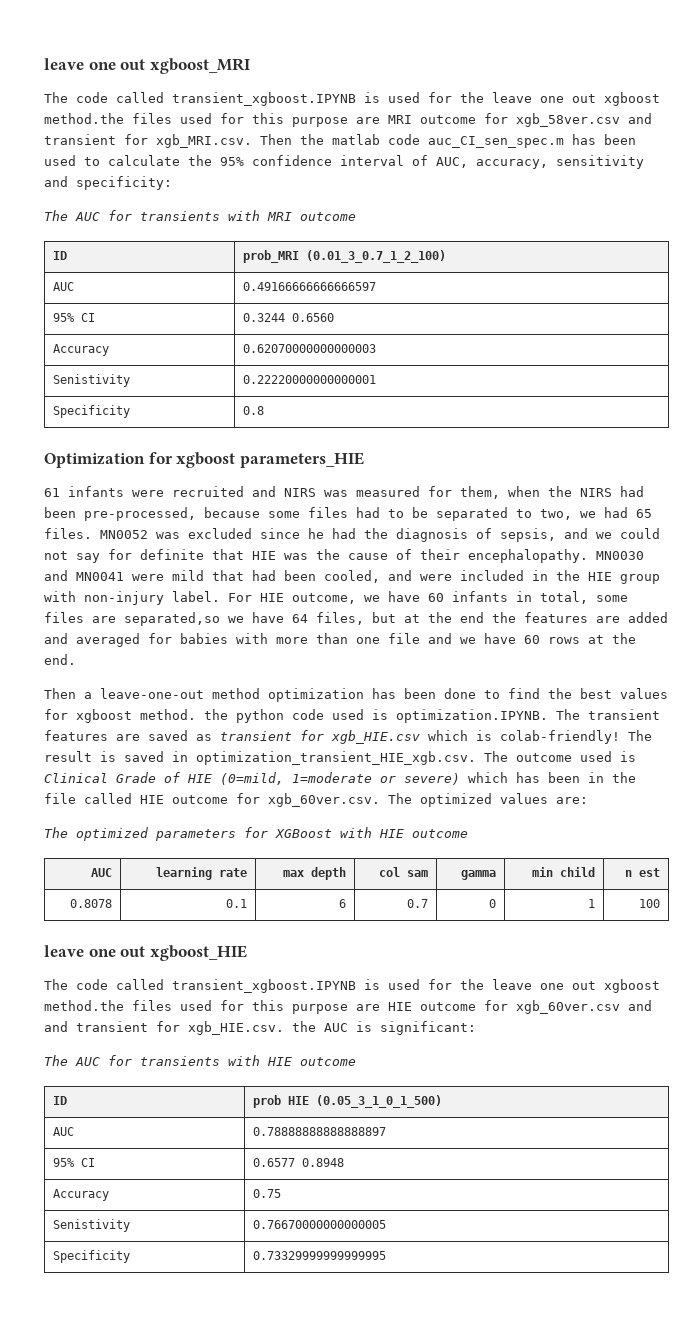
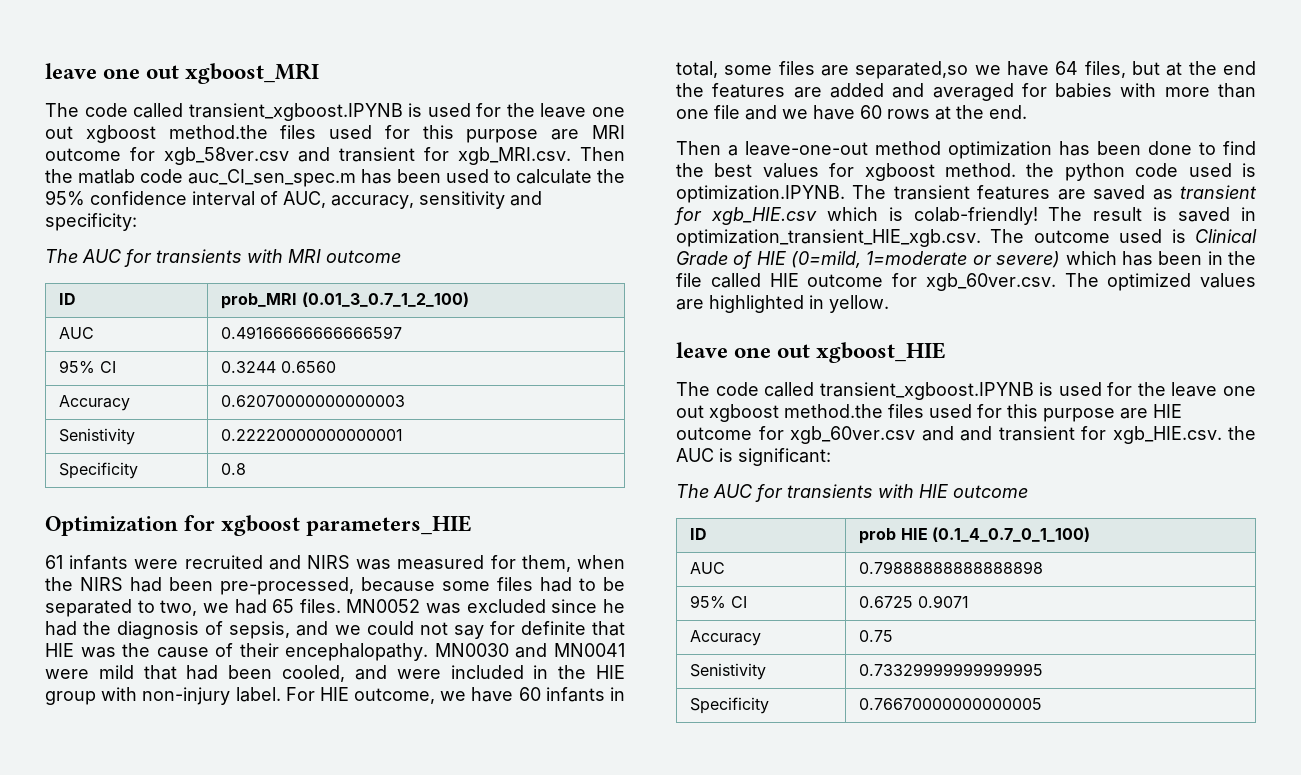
- The result is saved in optimization_transient_HIE_xgb.csv. The outcome used is Clinical Grade of HIE (0=mild, 1=moderate or severe) which has been in the file called HIE outcome for xgb_60ver.csv. The optimized values are:
- The optimized parameters for XGBoost with HIE outcome
- AUC | learning rate | max depth | col sam | gamma | min child | n est
- 0.8078 | 0.1 | 6 | 0.7 | 0 | 1 | 100
+ The result is saved in optimization_transient_HIE_xgb.csv. The outcome used is Clinical Grade of HIE (0=mild, 1=moderate or severe) which has been in the file called HIE outcome for xgb_60ver.csv. The optimized values are highlighted in yellow.
- ID | prob HIE (0.05_3_1_0_1_500)
- AUC | 0.78888888888888897
- 95% CI | 0.6577 0.8948
+ ID | prob HIE (0.1_4_0.7_0_1_100)
+ AUC | 0.79888888888888898
+ 95% CI | 0.6725 0.9071
- Senistivity | 0.76670000000000005
- Specificity | 0.73329999999999995
+ Senistivity | 0.73329999999999995
+ Specificity | 0.76670000000000005

